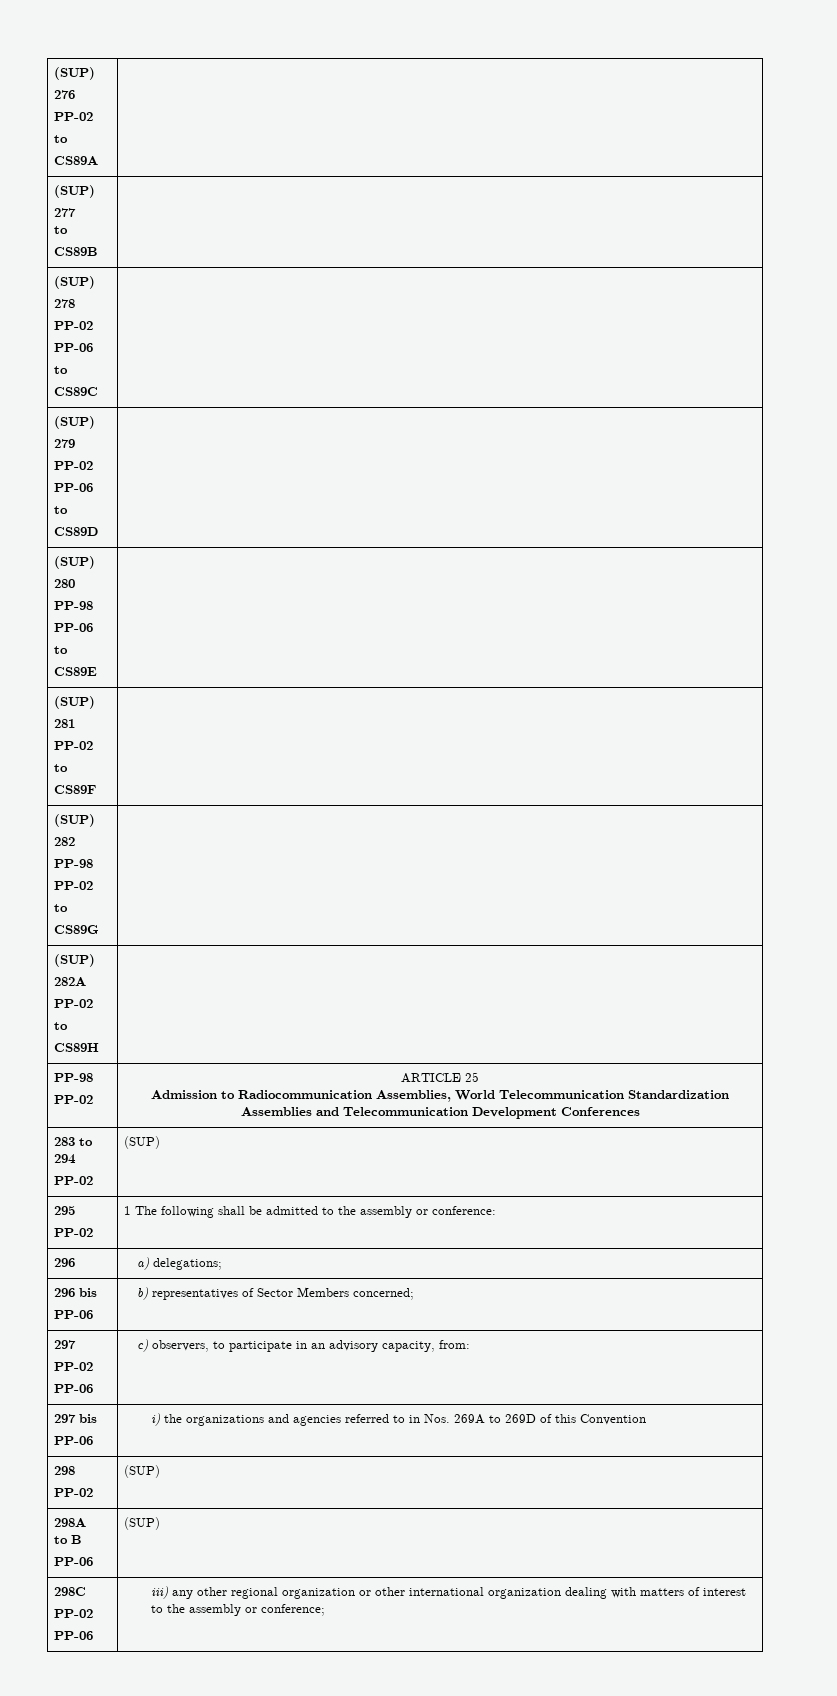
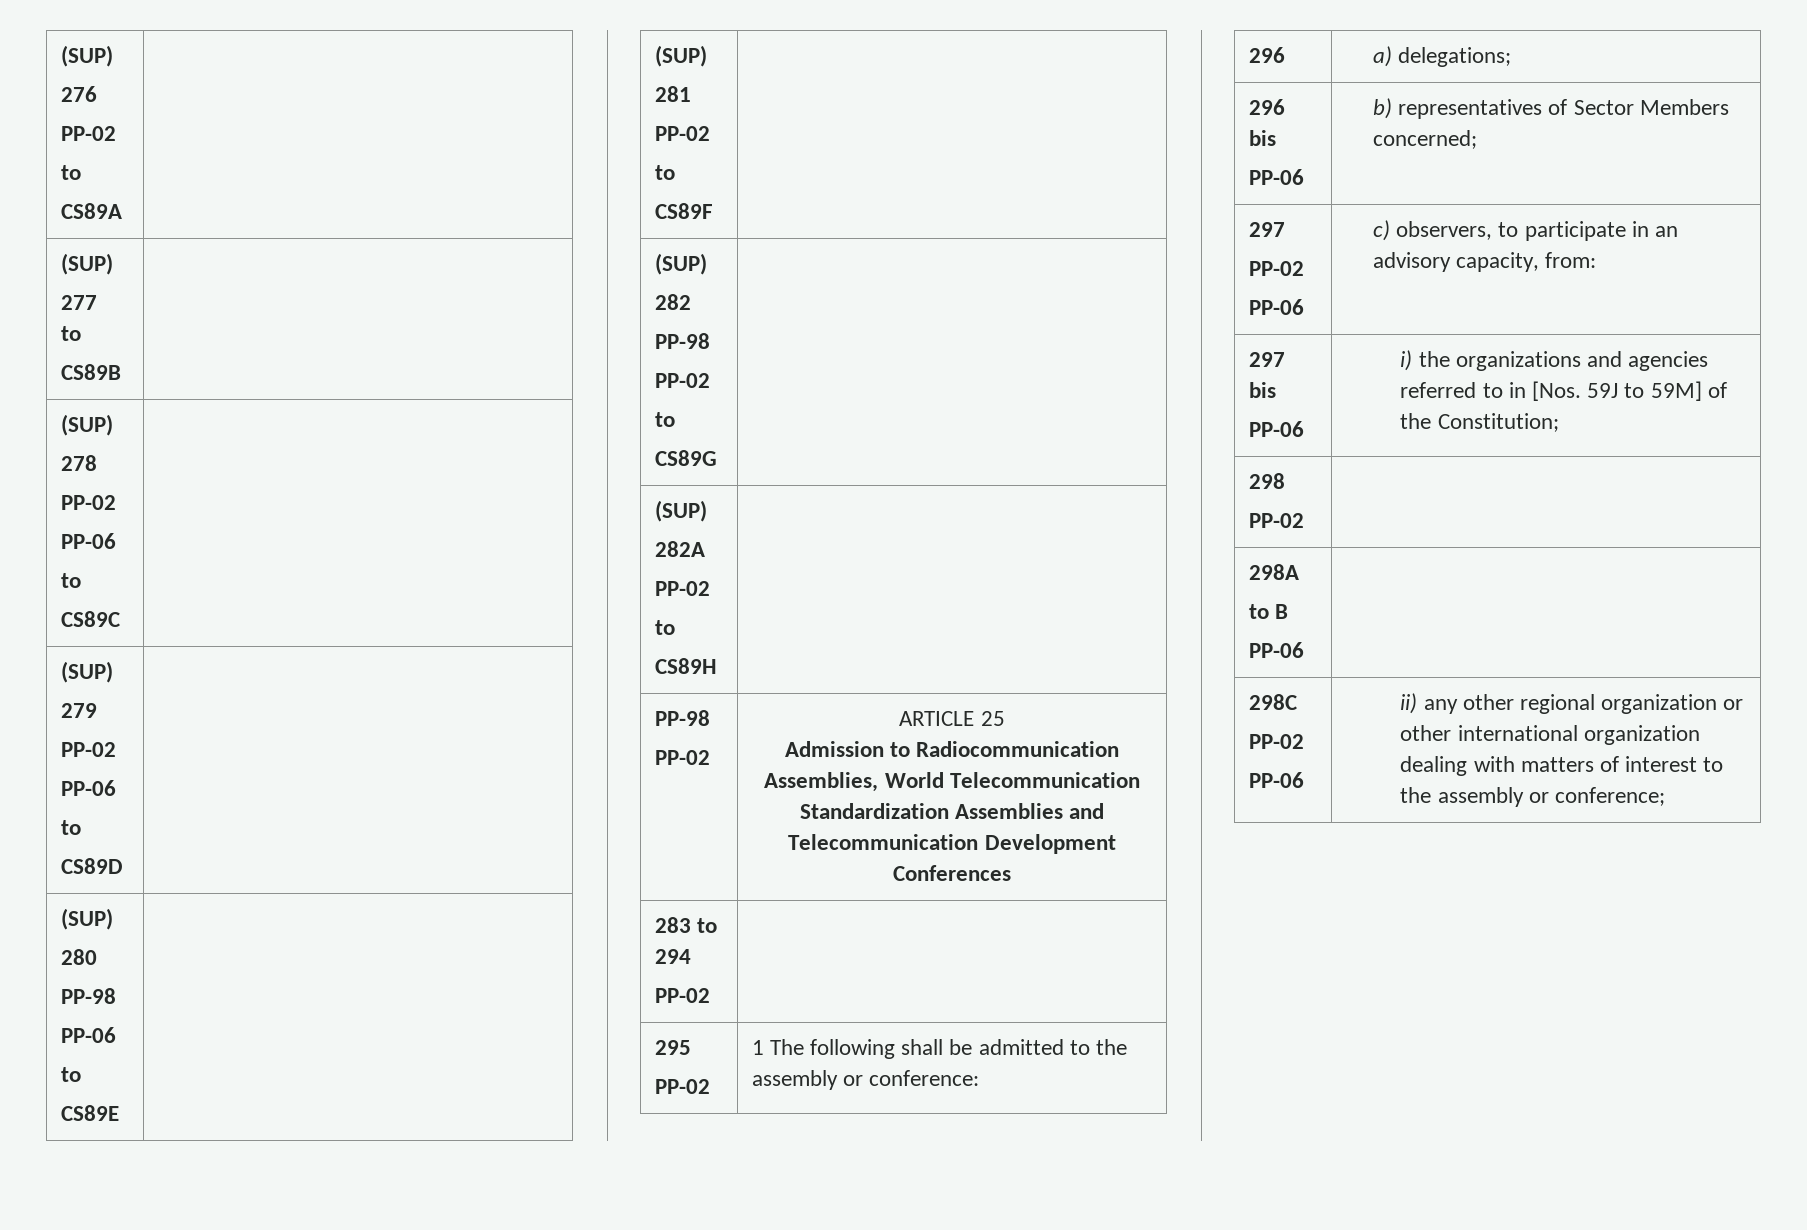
  283 to 294
- PP-02 | (SUP)
+ PP-02 |
  297 bis
- PP-06 | i) the organizations and agencies referred to in Nos. 269A to 269D of this Convention
+ PP-06 | i) the organizations and agencies referred to in [Nos. 59J to 59M] of the Constitution;
  298
- PP-02 | (SUP)
+ PP-02 |
  298A
  to B
- PP-06 | (SUP)
+ PP-06 |
  298C
  PP-02
- PP-06 | iii) any other regional organization or other international organization dealing with matters of interest to the assembly or conference;
+ PP-06 | ii) any other regional organization or other international organization dealing with matters of interest to the assembly or conference;

